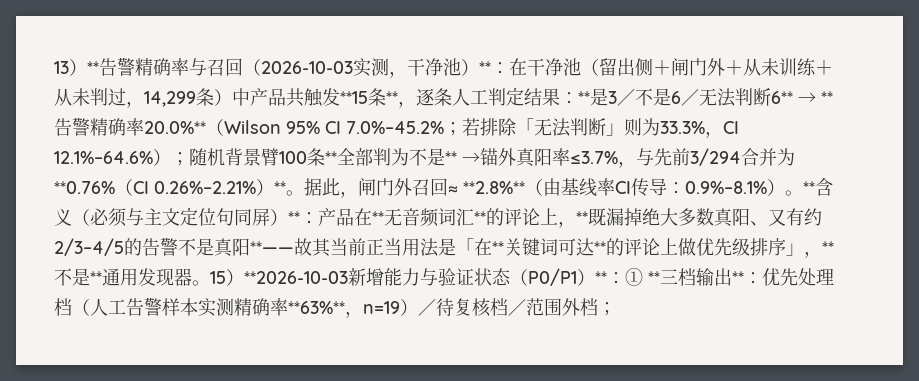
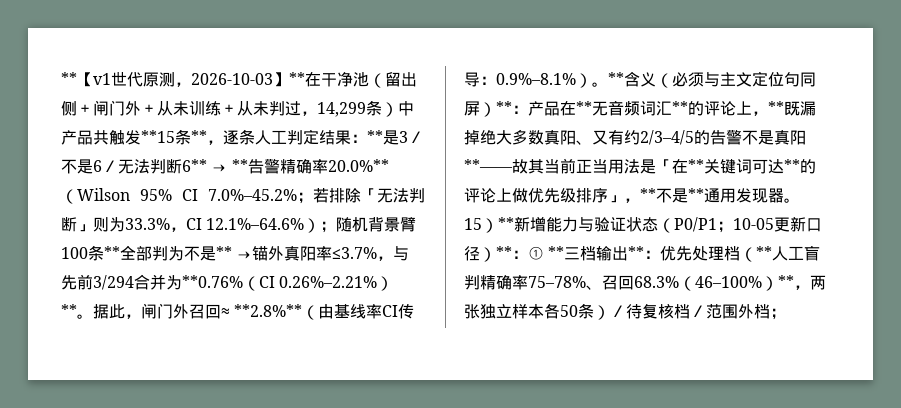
- 13）**告警精确率与召回（2026-10-03实测，干净池）**：在干净池（留出侧＋闸门外＋从未训练＋从未判过，14,299条）中产品共触发**15条**，逐条人工判定结果：
+ **【v1世代原测，2026-10-03】**在干净池（留出侧＋闸门外＋从未训练＋从未判过，14,299条）中产品共触发**15条**，逐条人工判定结果：
- 15）**2026-10-03新增能力与验证状态（P0/P1）**：① **三档输出**：优先处理档（人工告警样本实测精确率**63%**，n=19）／待复核档／范围外档；
+ 15）**新增能力与验证状态（P0/P1；10-05更新口径）**：① **三档输出**：优先处理档（**人工盲判精确率75–78%、召回68.3%（46–100%）**，两张独立样本各50条）／待复核档／范围外档；

